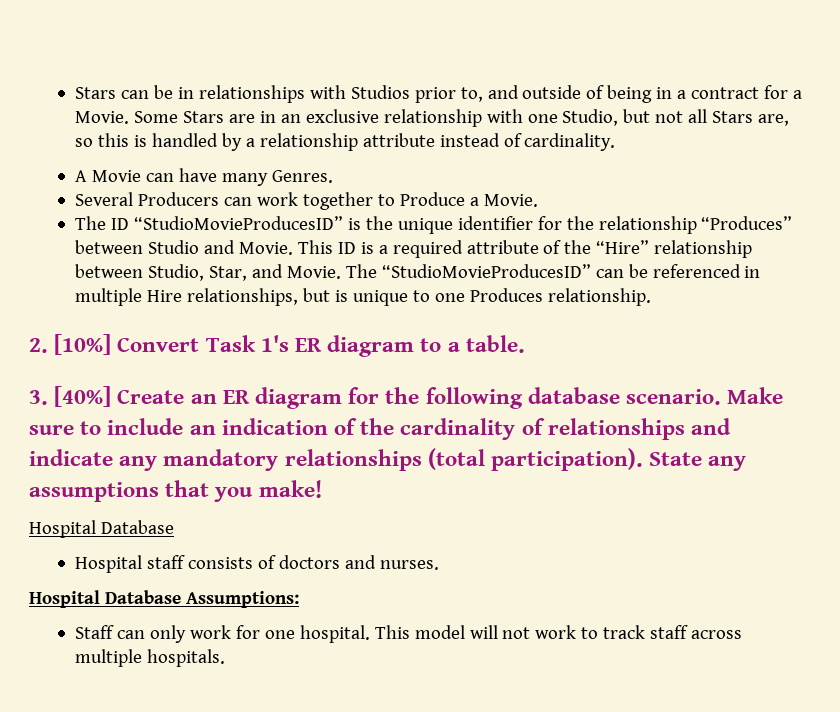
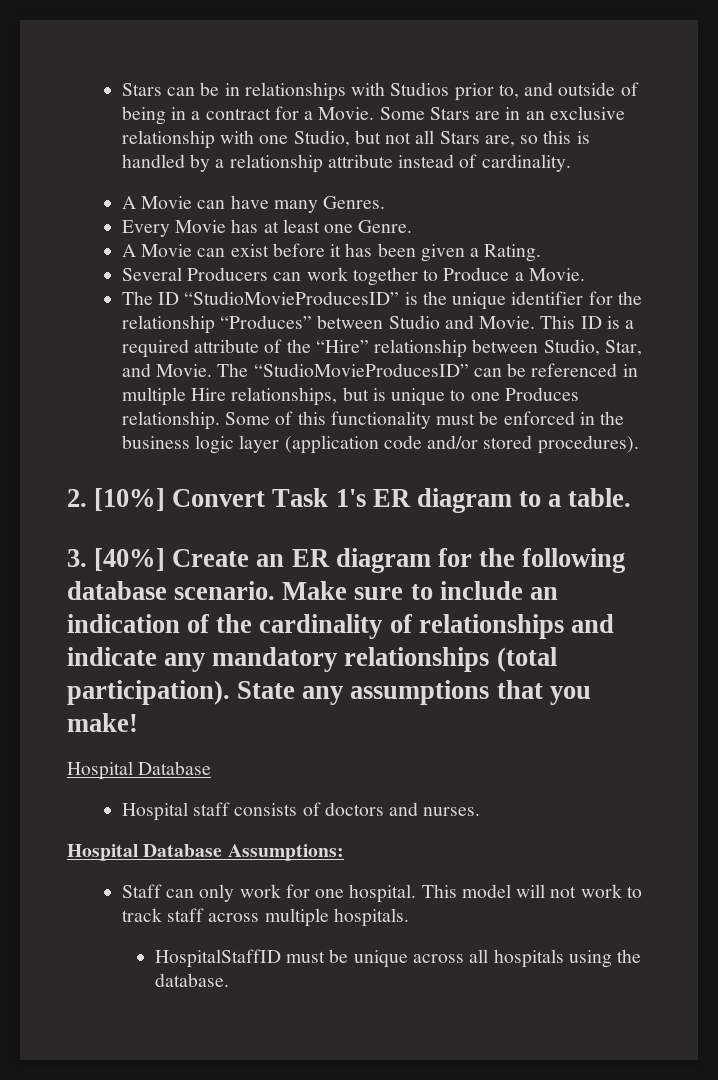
+ Every Movie has at least one Genre.
+ A Movie can exist before it has been given a Rating.
+ Some of this functionality must be enforced in the business logic layer (application code and/or stored procedures).
+ HospitalStaffID must be unique across all hospitals using the database.

